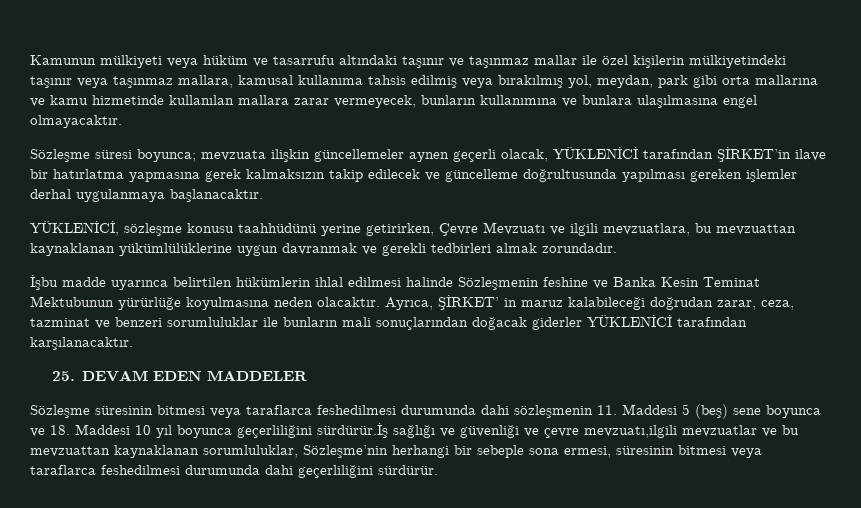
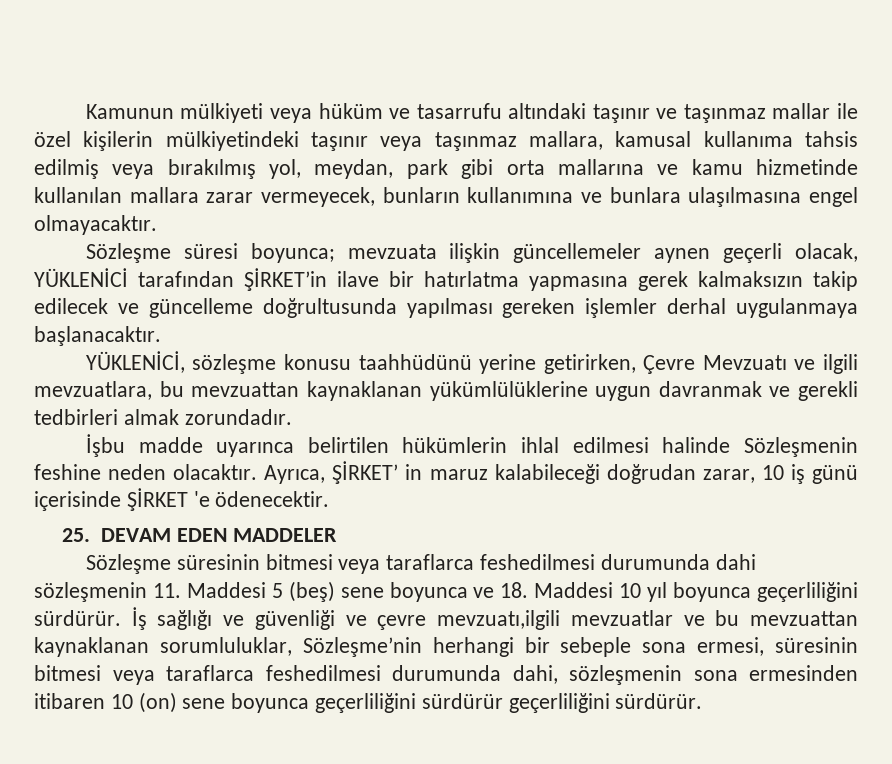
- İşbu madde uyarınca belirtilen hükümlerin ihlal edilmesi halinde Sözleşmenin feshine ve Banka Kesin Teminat Mektubunun yürürlüğe koyulmasına neden olacaktır.
+ İşbu madde uyarınca belirtilen hükümlerin ihlal edilmesi halinde Sözleşmenin feshine neden olacaktır.
- Ayrıca, ŞİRKET’ in maruz kalabileceği doğrudan zarar, ceza, tazminat ve benzeri sorumluluklar ile bunların mali sonuçlarından doğacak giderler YÜKLENİCİ tarafından karşılanacaktır.
+ Ayrıca, ŞİRKET’ in maruz kalabileceği doğrudan zarar, 10 iş günü içerisinde ŞİRKET 'e ödenecektir.
- Sözleşme süresinin bitmesi veya taraflarca feshedilmesi durumunda dahi sözleşmenin 11. Maddesi 5 (beş) sene boyunca ve 18. Maddesi 10 yıl boyunca geçerliliğini sürdürür.İş sağlığı ve güvenliği ve çevre mevzuatı,ilgili mevzuatlar ve bu mevzuattan kaynaklanan sorumluluklar, Sözleşme’nin herhangi bir sebeple sona ermesi, süresinin bitmesi veya taraflarca feshedilmesi durumunda dahi geçerliliğini sürdürür.
+ Sözleşme süresinin bitmesi veya taraflarca feshedilmesi durumunda dahi sözleşmenin 11. Maddesi 5 (beş) sene boyunca ve 18. Maddesi 10 yıl boyunca geçerliliğini sürdürür. İş sağlığı ve güvenliği ve çevre mevzuatı,ilgili mevzuatlar ve bu mevzuattan kaynaklanan sorumluluklar, Sözleşme’nin herhangi bir sebeple sona ermesi, süresinin bitmesi veya taraflarca feshedilmesi durumunda dahi, sözleşmenin sona ermesinden itibaren 10 (on) sene boyunca geçerliliğini sürdürür geçerliliğini sürdürür.

